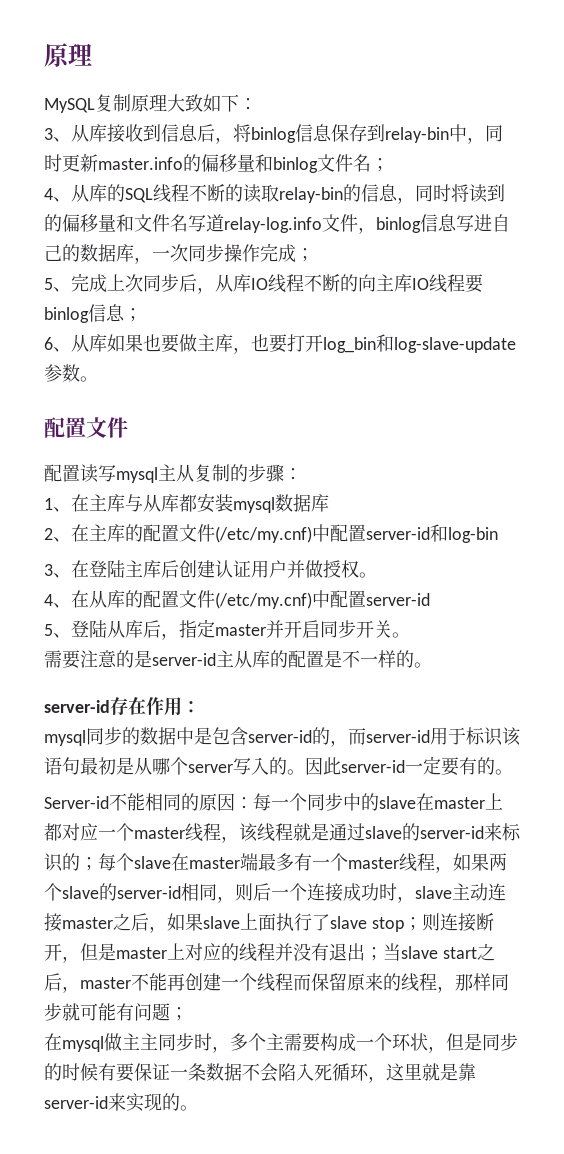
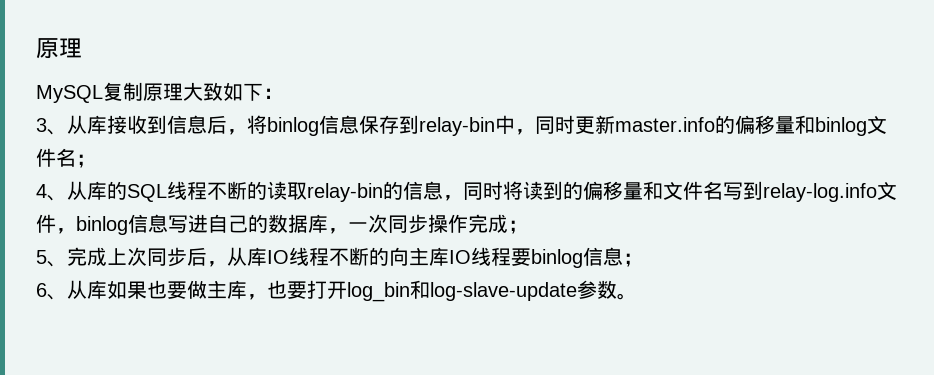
- 4、从库的SQL线程不断的读取relay-bin的信息，同时将读到的偏移量和文件名写道relay-log.info文件，binlog信息写进自己的数据库，一次同步操作完成；
+ 4、从库的SQL线程不断的读取relay-bin的信息，同时将读到的偏移量和文件名写到relay-log.info文件，binlog信息写进自己的数据库，一次同步操作完成；
  6、从库如果也要做主库，也要打开log_bin和log-slave-update参数。
- 配置文件
- 配置读写mysql主从复制的步骤：
- 1、在主库与从库都安装mysql数据库
- 2、在主库的配置文件(/etc/my.cnf)中配置server-id和log-bin
- 3、在登陆主库后创建认证用户并做授权。
- 4、在从库的配置文件(/etc/my.cnf)中配置server-id
- 5、登陆从库后，指定master并开启同步开关。
- 需要注意的是server-id主从库的配置是不一样的。
- server-id存在作用：
- mysql同步的数据中是包含server-id的，而server-id用于标识该语句最初是从哪个server写入的。因此server-id一定要有的。
- Server-id不能相同的原因：每一个同步中的slave在master上都对应一个master线程，该线程就是通过slave的server-id来标识的；每个slave在master端最多有一个master线程，如果两个slave的server-id相同，则后一个连接成功时，slave主动连接master之后，如果slave上面执行了slave stop；则连接断开，但是master上对应的线程并没有退出；当slave start之后，master不能再创建一个线程而保留原来的线程，那样同步就可能有问题；
- 在mysql做主主同步时，多个主需要构成一个环状，但是同步的时候有要保证一条数据不会陷入死循环，这里就是靠server-id来实现的。

